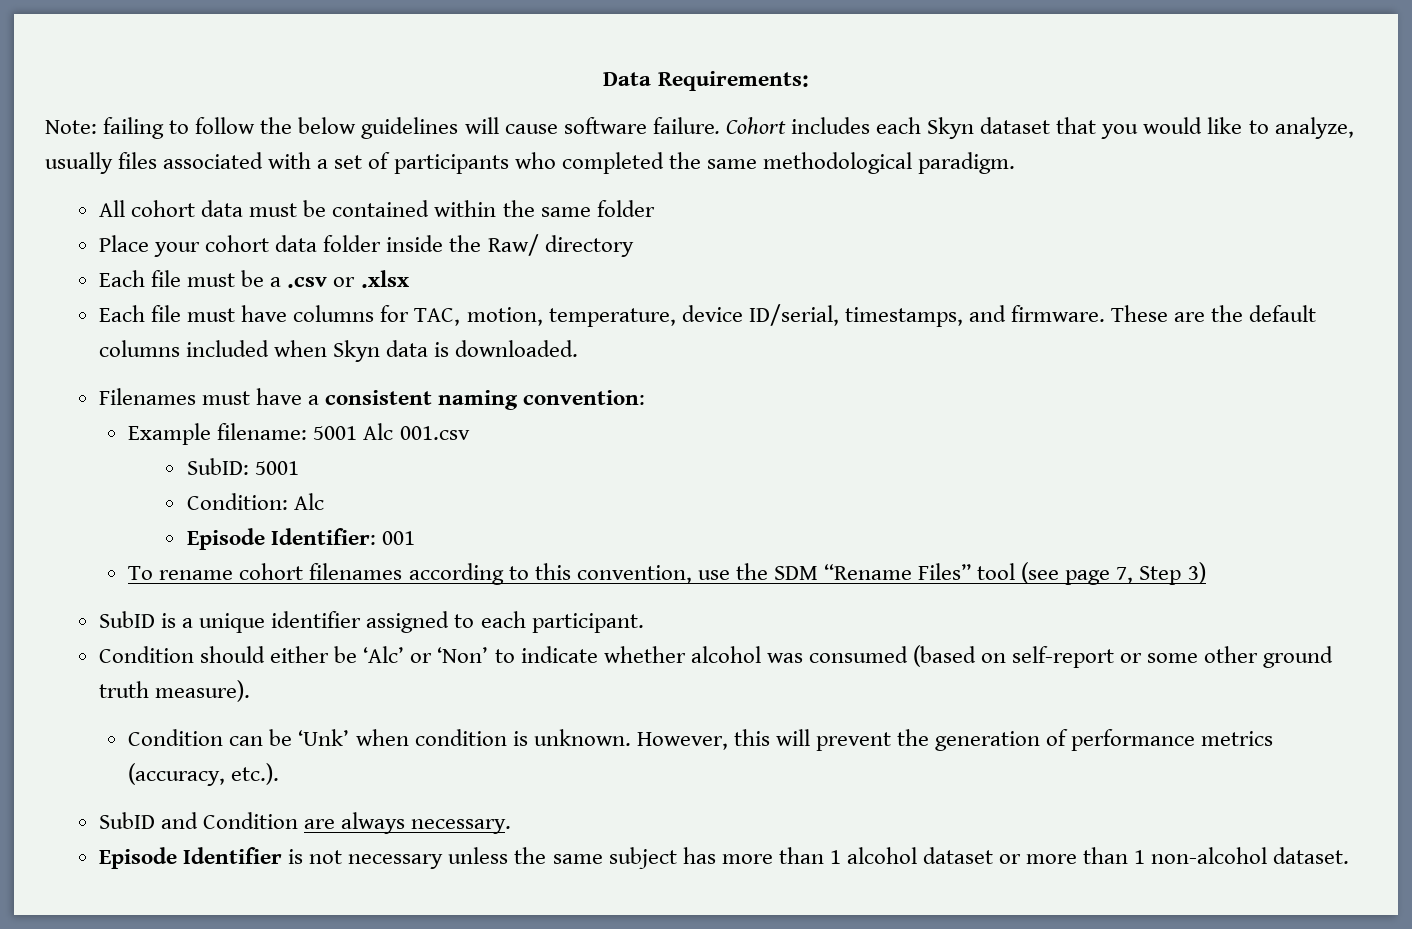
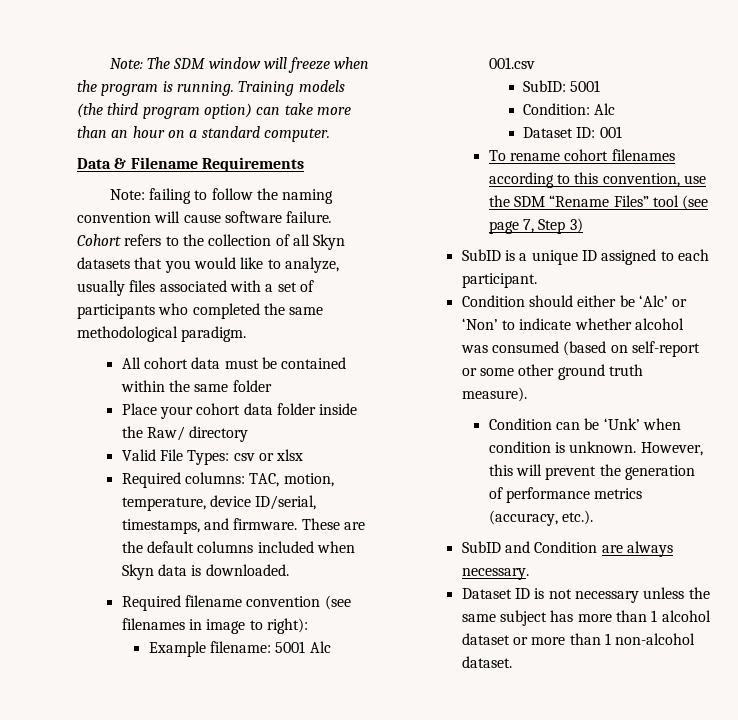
- Data Requirements:
+ Note: The SDM window will freeze when the program is running. Training models (the third program option) can take more than an hour on a standard computer.
+ Data & Filename Requirements
- Note: failing to follow the below guidelines will cause software failure.
+ Note: failing to follow the naming convention will cause software failure.
- Cohort includes each Skyn dataset that you would like to analyze, usually files associated with a set of participants who completed the same methodological paradigm.
+ Cohort refers to the collection of all Skyn datasets that you would like to analyze, usually files associated with a set of participants who completed the same methodological paradigm.
- Each file must be a .csv or .xlsx
- Each file must have columns for TAC, motion, temperature, device ID/serial, timestamps, and firmware.
+ Valid File Types: csv or xlsx
+ Required columns: TAC, motion, temperature, device ID/serial, timestamps, and firmware.
- Filenames must have a consistent naming convention:
+ Required filename convention (see filenames in image to right):
- Episode Identifier: 001
+ Dataset ID: 001
- SubID is a unique identifier assigned to each participant.
+ SubID is a unique ID assigned to each participant.
- Episode Identifier is not necessary unless the same subject has more than 1 alcohol dataset or more than 1 non-alcohol dataset.
+ Dataset ID is not necessary unless the same subject has more than 1 alcohol dataset or more than 1 non-alcohol dataset.

